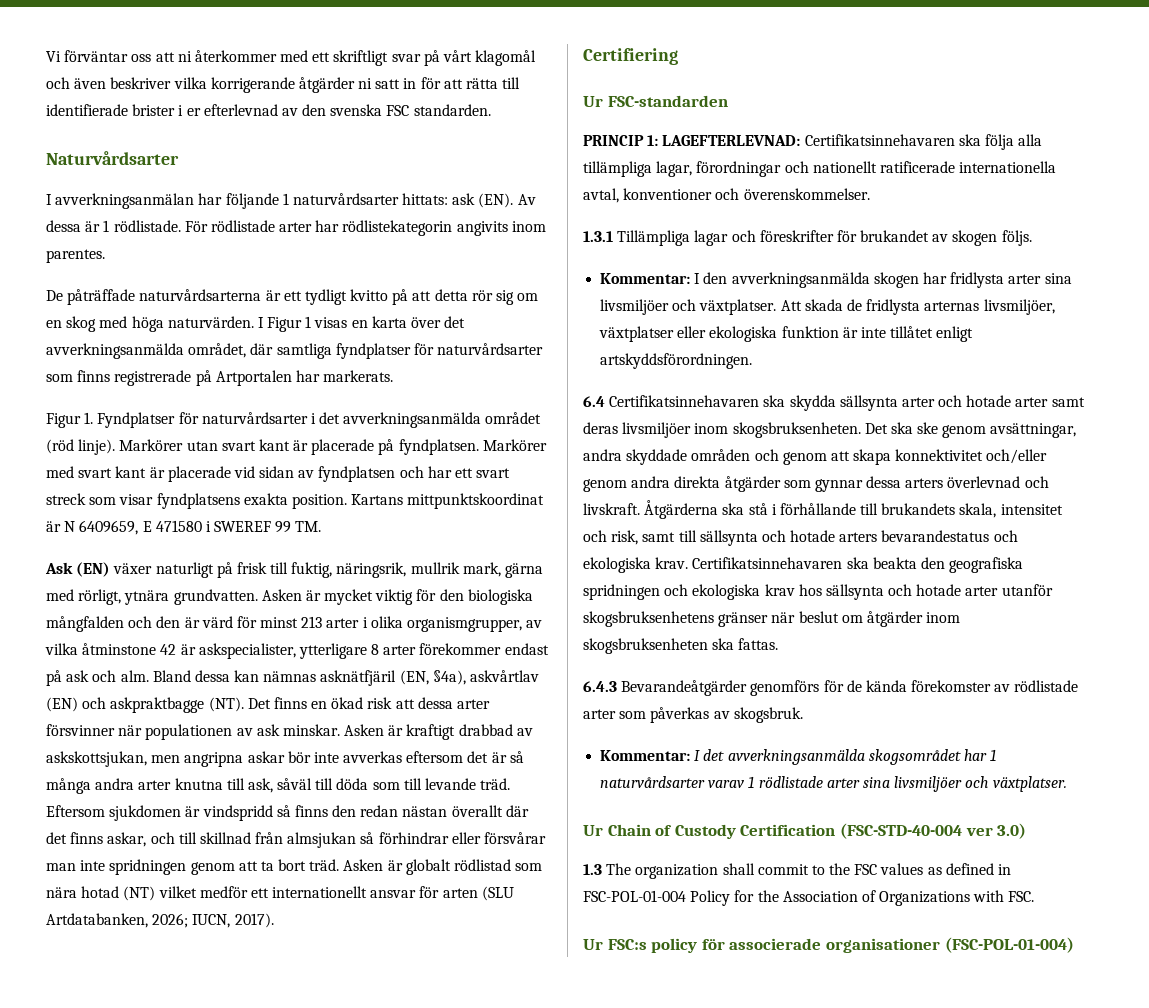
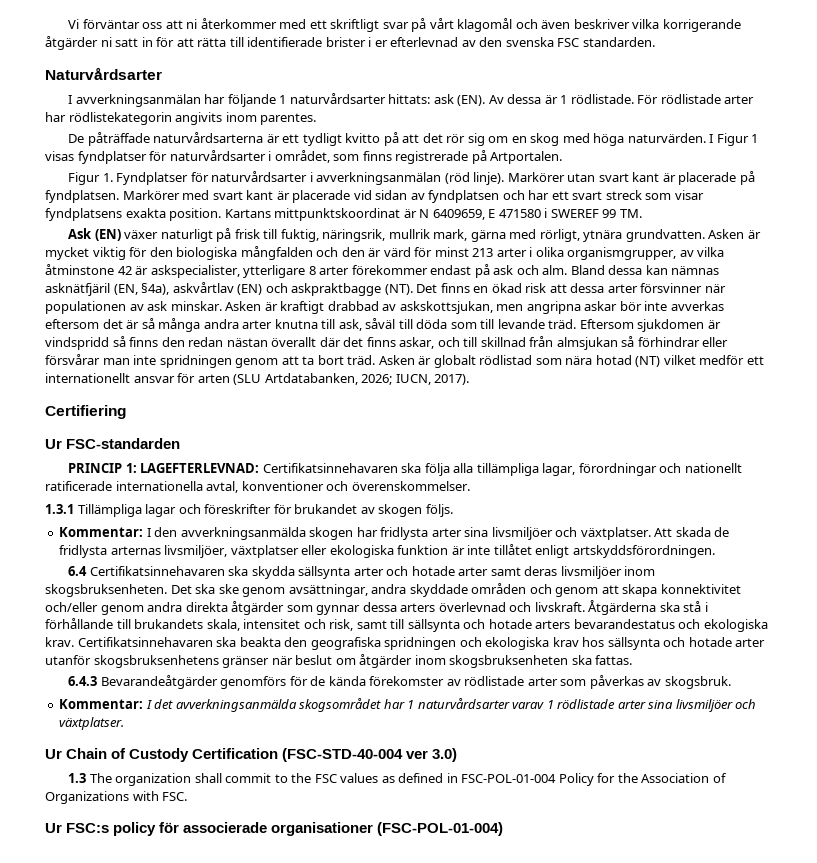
- De påträffade naturvårdsarterna är ett tydligt kvitto på att detta rör sig om en skog med höga naturvärden.
+ De påträffade naturvårdsarterna är ett tydligt kvitto på att det rör sig om en skog med höga naturvärden.
- I Figur 1 visas en karta över det avverkningsanmälda området, där samtliga fyndplatser för naturvårdsarter som finns registrerade på Artportalen har markerats.
+ I Figur 1 visas fyndplatser för naturvårdsarter i området, som finns registrerade på Artportalen.
- Figur 1. Fyndplatser för naturvårdsarter i det avverkningsanmälda området (röd linje).
+ Figur 1. Fyndplatser för naturvårdsarter i avverkningsanmälan (röd linje).

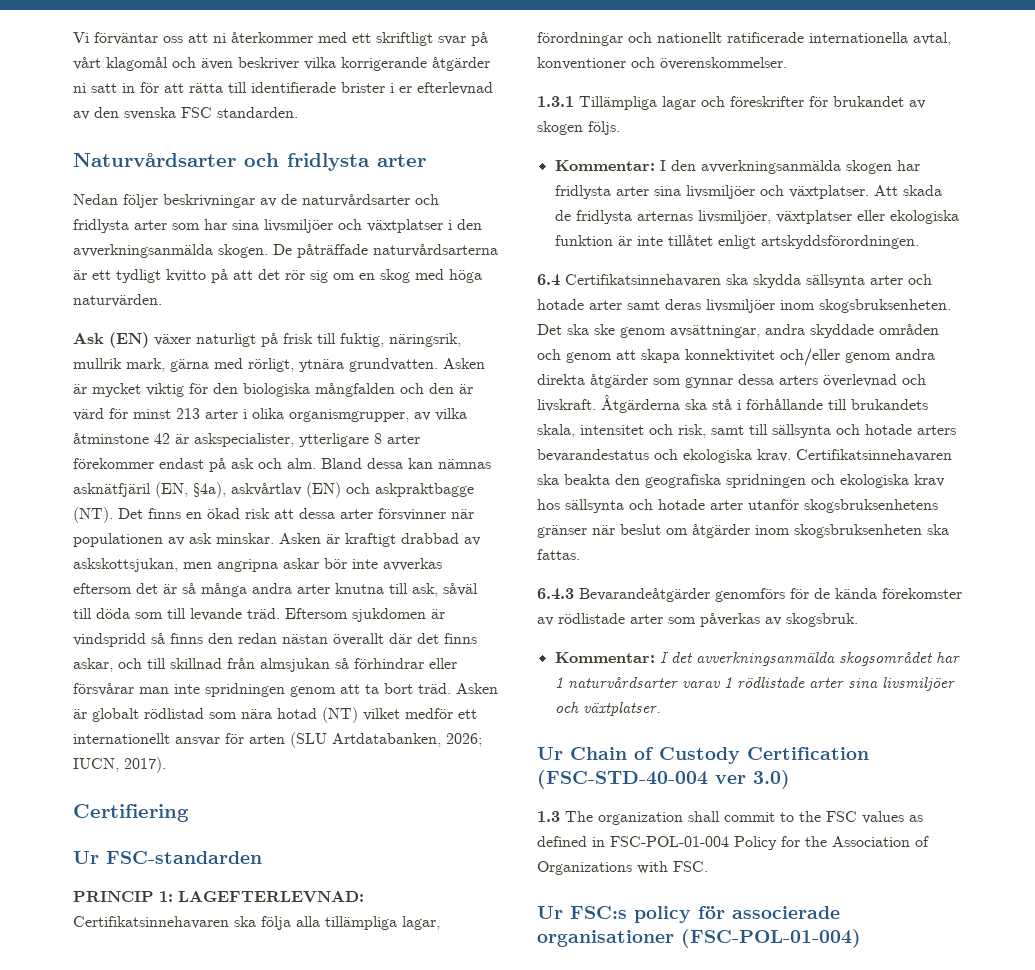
- Naturvårdsarter
- I avverkningsanmälan har följande 1 naturvårdsarter hittats: ask (EN). Av dessa är 1 rödlistade. För rödlistade arter har rödlistekategorin angivits inom parentes.
- De påträffade naturvårdsarterna är ett tydligt kvitto på att det rör sig om en skog med höga naturvärden. I Figur 1 visas fyndplatser för naturvårdsarter i området, som finns registrerade på Artportalen.
- Figur 1. Fyndplatser för naturvårdsarter i avverkningsanmälan (röd linje). Markörer utan svart kant är placerade på fyndplatsen. Markörer med svart kant är placerade vid sidan av fyndplatsen och har ett svart streck som visar fyndplatsens exakta position. Kartans mittpunktskoordinat är N 6409659, E 471580 i SWEREF 99 TM.
+ Naturvårdsarter och fridlysta arter
+ Nedan följer beskrivningar av de naturvårdsarter och fridlysta arter som har sina livsmiljöer och växtplatser i den avverkningsanmälda skogen. De påträffade naturvårdsarterna är ett tydligt kvitto på att det rör sig om en skog med höga naturvärden.

